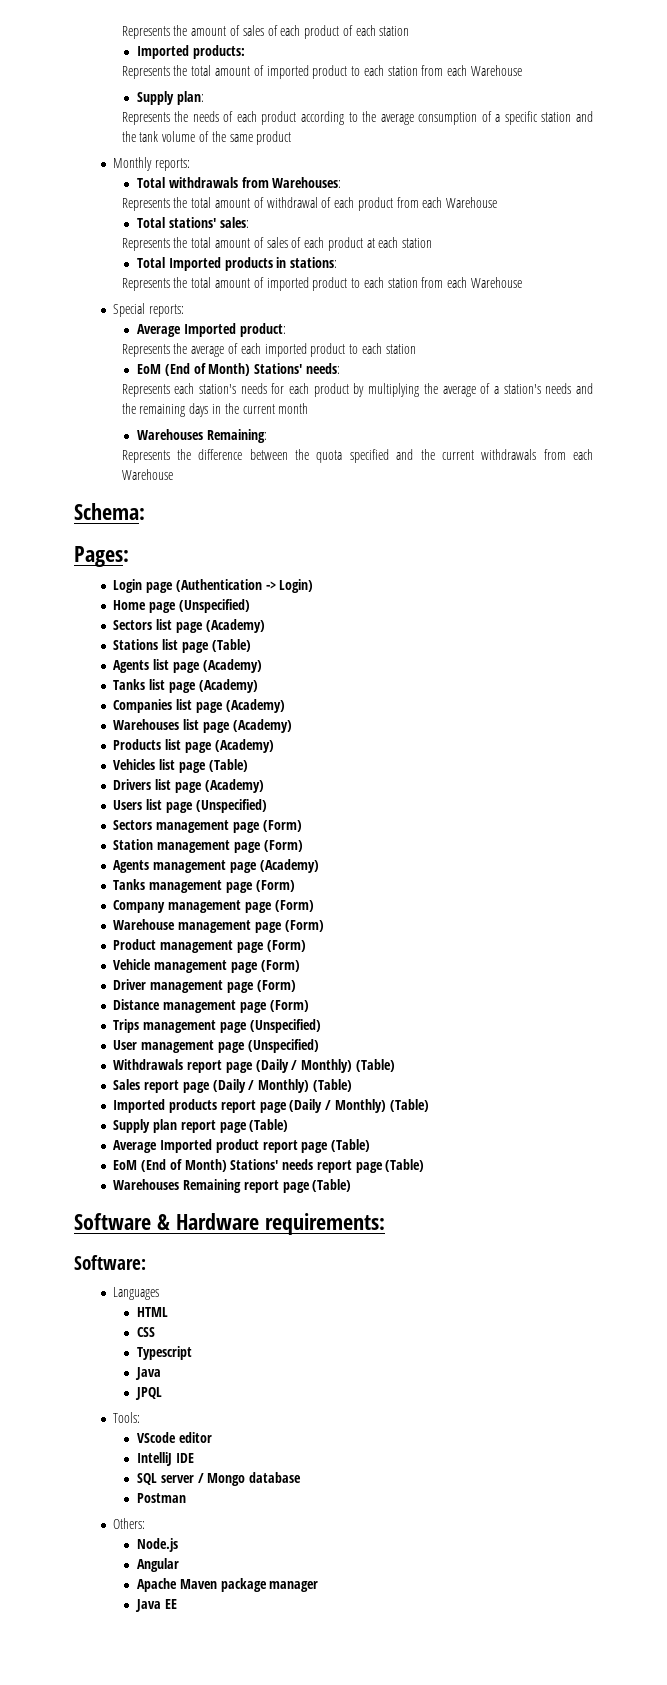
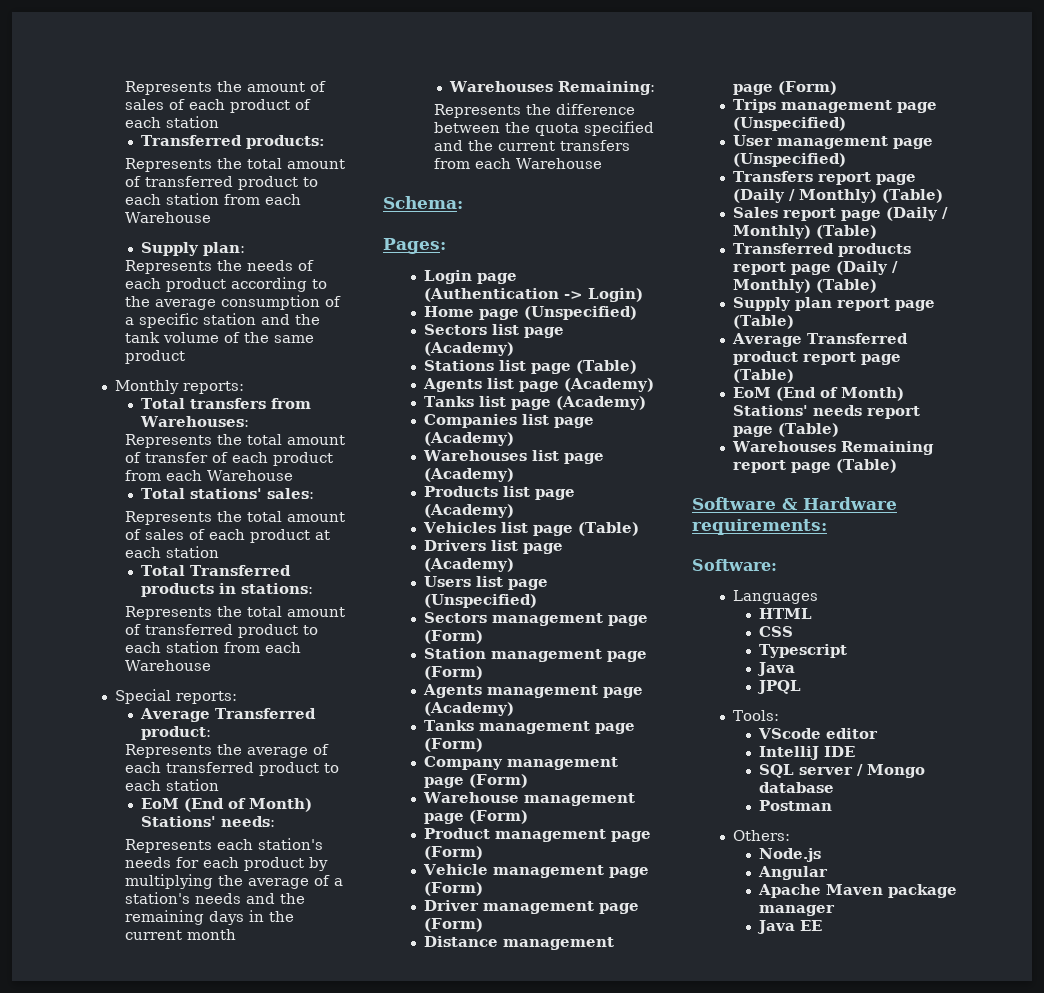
- Imported products:
- Represents the total amount of imported product to each station from each Warehouse
+ Transferred products:
+ Represents the total amount of transferred product to each station from each Warehouse
- Total withdrawals from Warehouses:
+ Total transfers from Warehouses:
- Represents the total amount of withdrawal of each product from each Warehouse
+ Represents the total amount of transfer of each product from each Warehouse
- Total Imported products in stations:
- Represents the total amount of imported product to each station from each Warehouse
+ Total Transferred products in stations:
+ Represents the total amount of transferred product to each station from each Warehouse
- Average Imported product:
+ Average Transferred product:
- Represents the average of each imported product to each station
+ Represents the average of each transferred product to each station
- Represents the difference between the quota specified and the current withdrawals from each Warehouse
+ Represents the difference between the quota specified and the current transfers from each Warehouse
- Withdrawals report page (Daily / Monthly) (Table)
+ Transfers report page (Daily / Monthly) (Table)
- Imported products report page (Daily / Monthly) (Table)
+ Transferred products report page (Daily / Monthly) (Table)
- Average Imported product report page (Table)
+ Average Transferred product report page (Table)

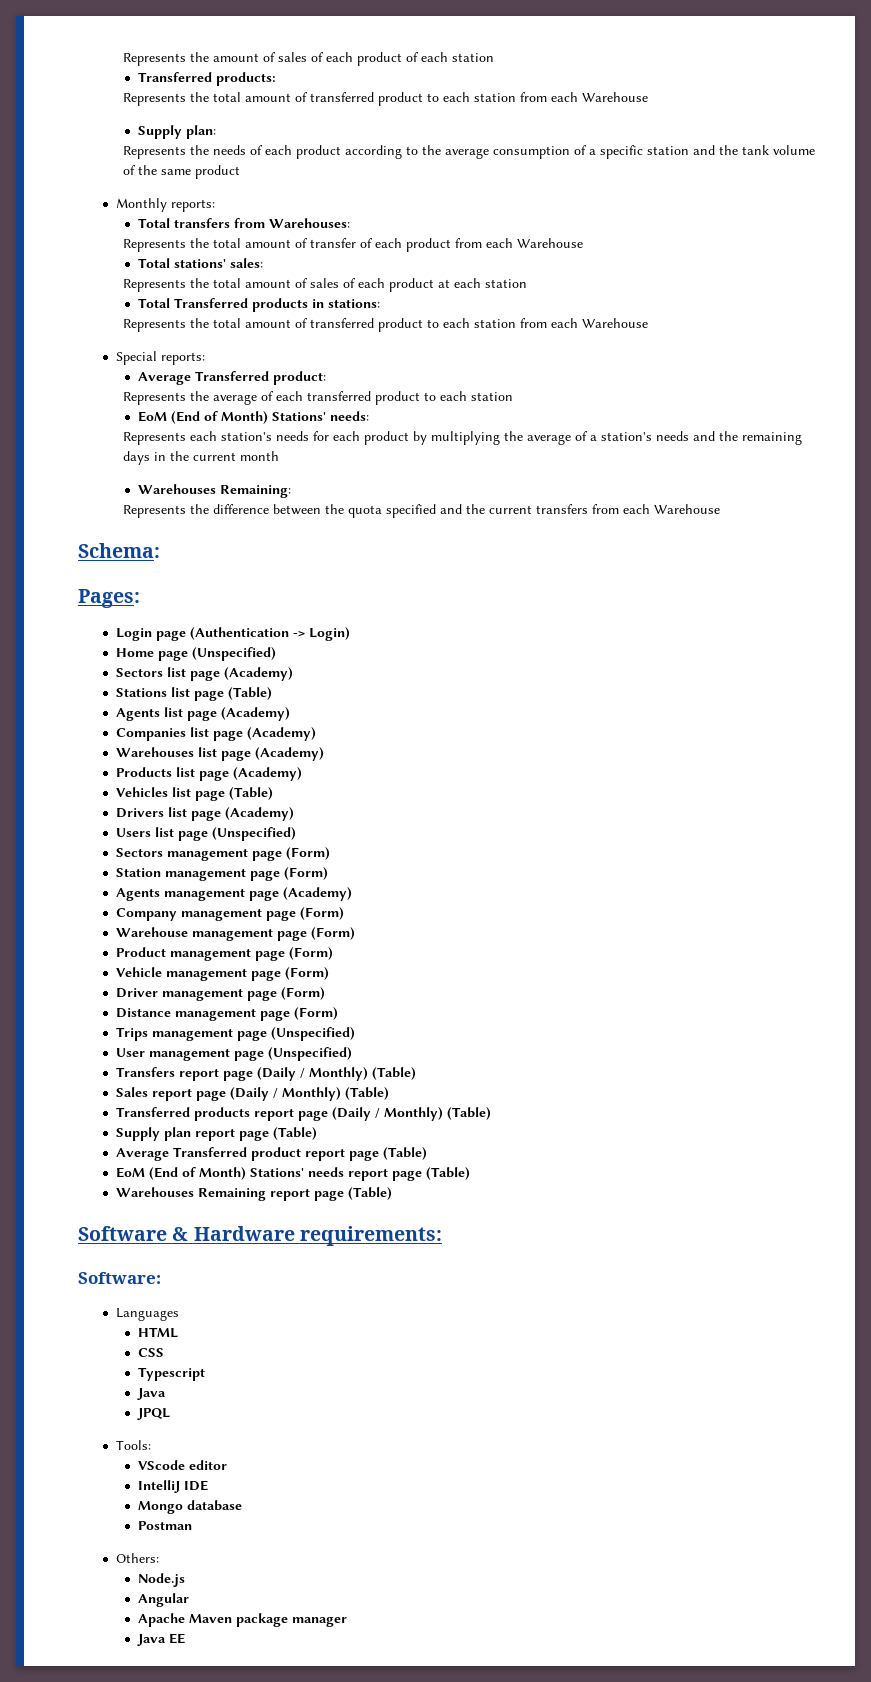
- Tanks list page (Academy)
- Tanks management page (Form)
- SQL server / Mongo database
+ Mongo database

